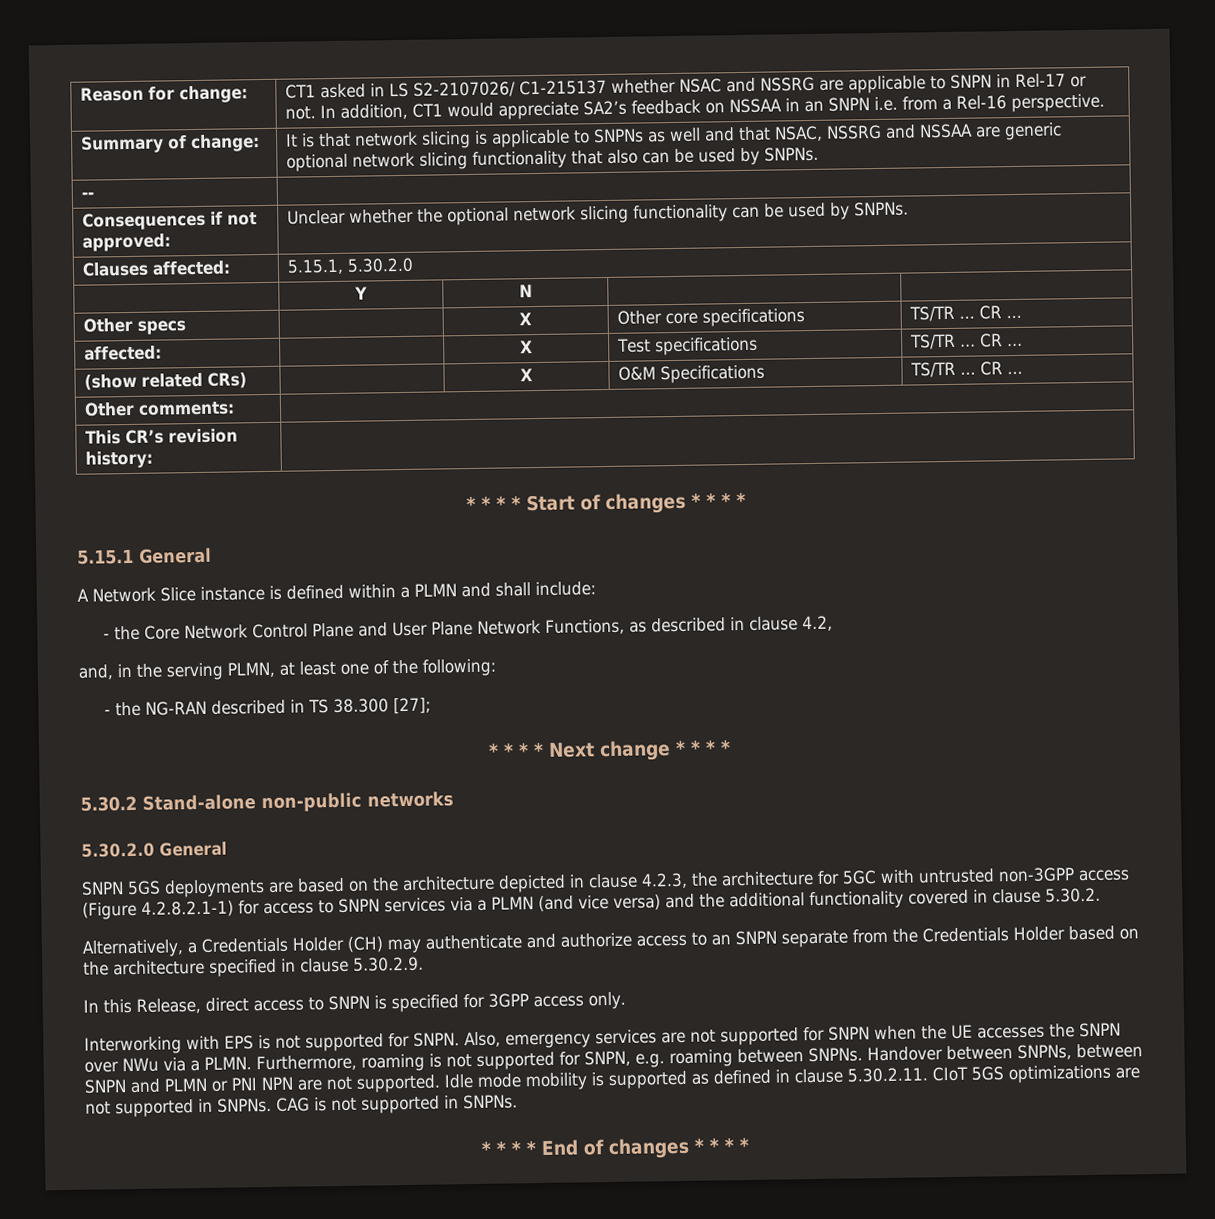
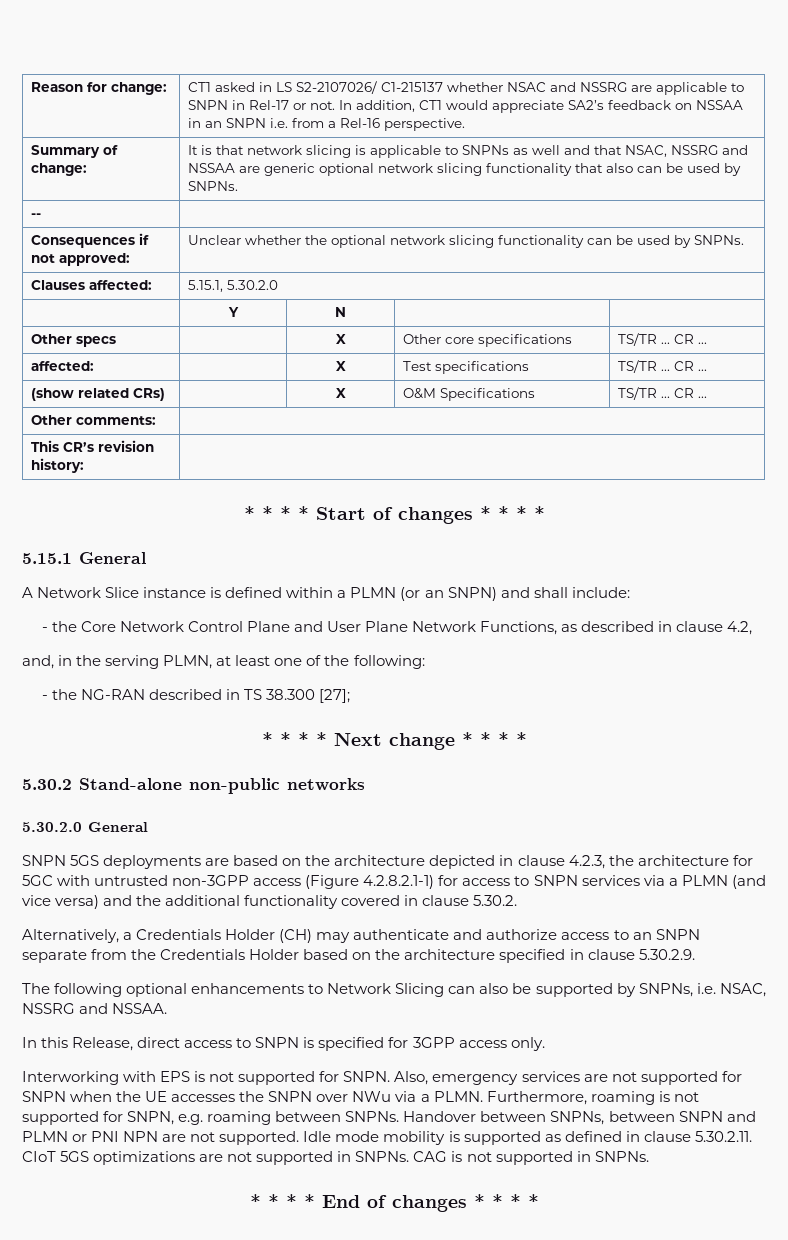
- A Network Slice instance is defined within a PLMN and shall include:
+ A Network Slice instance is defined within a PLMN (or an SNPN) and shall include:
+ The following optional enhancements to Network Slicing can also be supported by SNPNs, i.e. NSAC, NSSRG and NSSAA.

